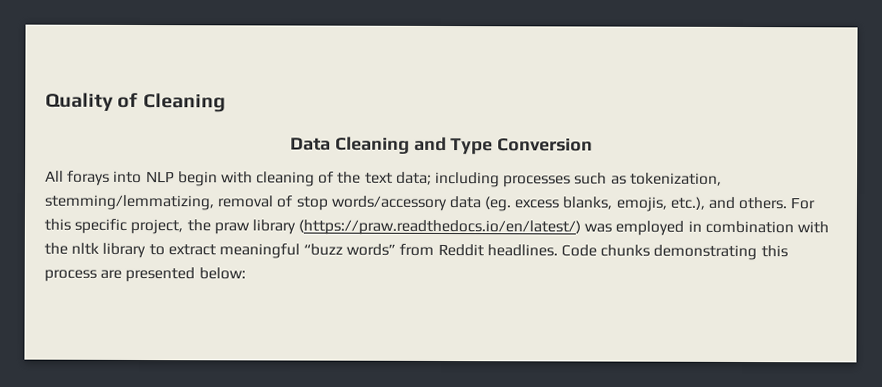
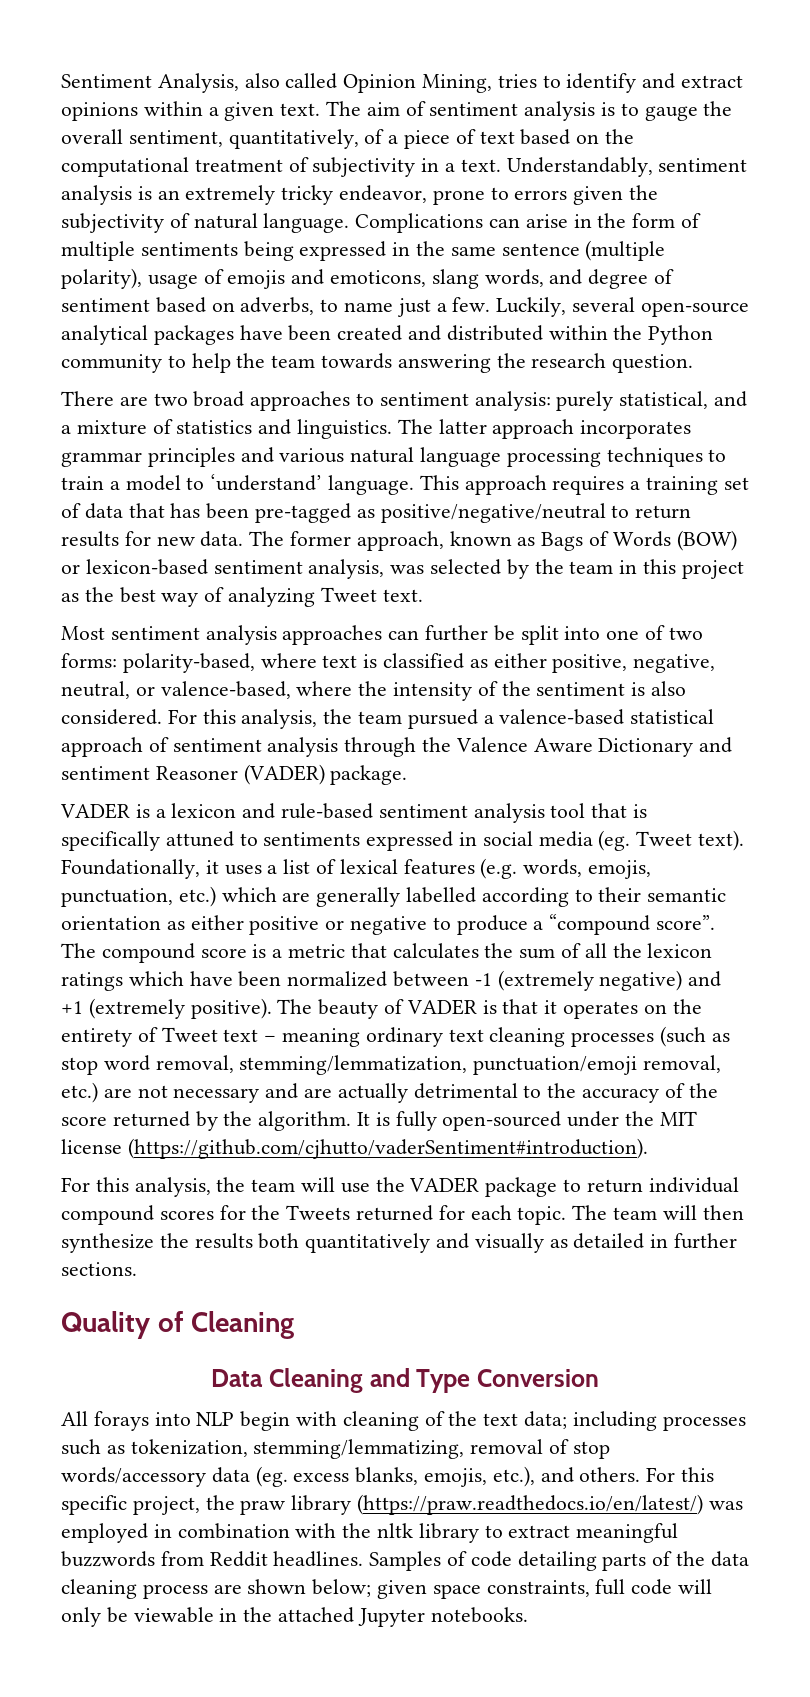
+ Sentiment Analysis, also called Opinion Mining, tries to identify and extract opinions within a given text. The aim of sentiment analysis is to gauge the overall sentiment, quantitatively, of a piece of text based on the computational treatment of subjectivity in a text. Understandably, sentiment analysis is an extremely tricky endeavor, prone to errors given the subjectivity of natural language. Complications can arise in the form of multiple sentiments being expressed in the same sentence (multiple polarity), usage of emojis and emoticons, slang words, and degree of sentiment based on adverbs, to name just a few. Luckily, several open-source analytical packages have been created and distributed within the Python community to help the team towards answering the research question.
+ There are two broad approaches to sentiment analysis: purely statistical, and a mixture of statistics and linguistics. The latter approach incorporates grammar principles and various natural language processing techniques to train a model to ‘understand’ language. This approach requires a training set of data that has been pre-tagged as positive/negative/neutral to return results for new data. The former approach, known as Bags of Words (BOW) or lexicon-based sentiment analysis, was selected by the team in this project as the best way of analyzing Tweet text.
+ Most sentiment analysis approaches can further be split into one of two forms: polarity-based, where text is classified as either positive, negative, neutral, or valence-based, where the intensity of the sentiment is also considered. For this analysis, the team pursued a valence-based statistical approach of sentiment analysis through the Valence Aware Dictionary and sentiment Reasoner (VADER) package.
+ VADER is a lexicon and rule-based sentiment analysis tool that is specifically attuned to sentiments expressed in social media (eg. Tweet text). Foundationally, it uses a list of lexical features (e.g. words, emojis, punctuation, etc.) which are generally labelled according to their semantic orientation as either positive or negative to produce a “compound score”. The compound score is a metric that calculates the sum of all the lexicon ratings which have been normalized between -1 (extremely negative) and +1 (extremely positive). The beauty of VADER is that it operates on the entirety of Tweet text – meaning ordinary text cleaning processes (such as stop word removal, stemming/lemmatization, punctuation/emoji removal, etc.) are not necessary and are actually detrimental to the accuracy of the score returned by the algorithm. It is fully open-sourced under the MIT license (https://github.com/cjhutto/vaderSentiment#introduction).
+ For this analysis, the team will use the VADER package to return individual compound scores for the Tweets returned for each topic. The team will then synthesize the results both quantitatively and visually as detailed in further sections.
- For this specific project, the praw library (https://praw.readthedocs.io/en/latest/) was employed in combination with the nltk library to extract meaningful “buzz words” from Reddit headlines.
+ For this specific project, the praw library (https://praw.readthedocs.io/en/latest/) was employed in combination with the nltk library to extract meaningful buzzwords from Reddit headlines.
- Code chunks demonstrating this process are presented below:
+ Samples of code detailing parts of the data cleaning process are shown below; given space constraints, full code will only be viewable in the attached Jupyter notebooks.

